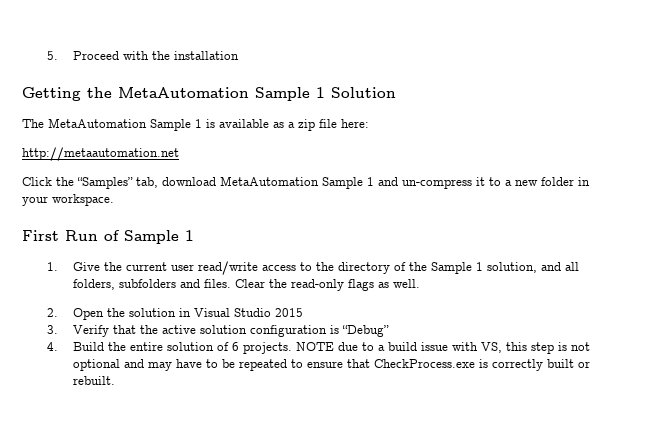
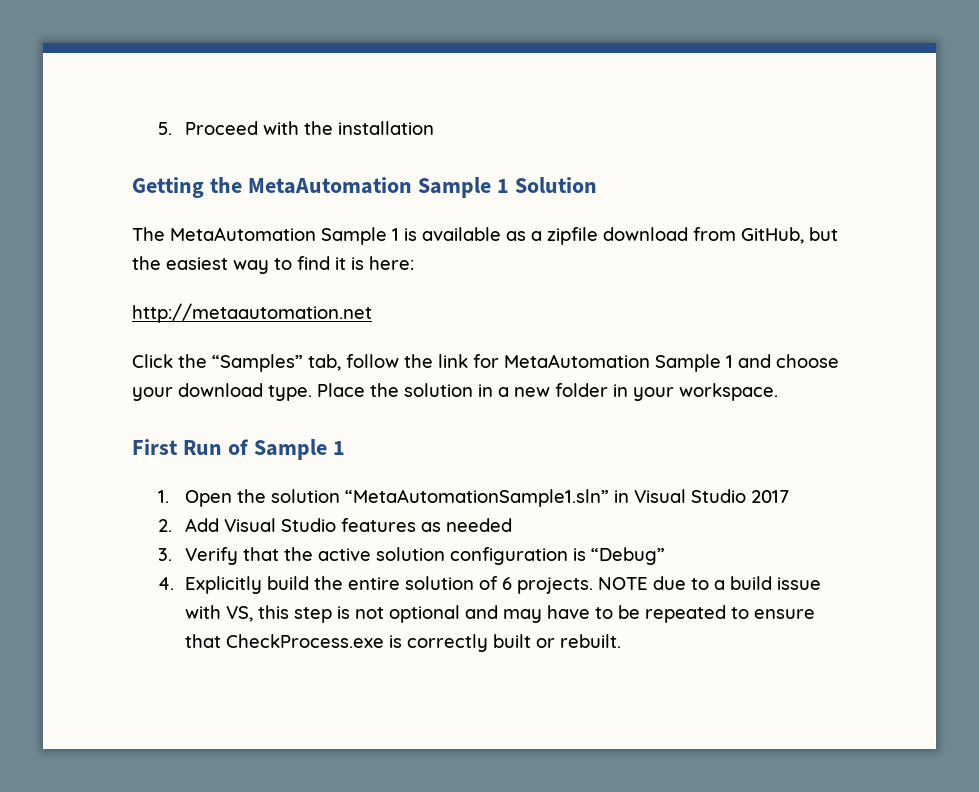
- The MetaAutomation Sample 1 is available as a zip file here:
+ The MetaAutomation Sample 1 is available as a zipfile download from GitHub, but the easiest way to find it is here:
- Click the “Samples” tab, download MetaAutomation Sample 1 and un-compress it to a new folder in your workspace.
+ Click the “Samples” tab, follow the link for MetaAutomation Sample 1 and choose your download type. Place the solution in a new folder in your workspace.
- 1. Give the current user read/write access to the directory of the Sample 1 solution, and all folders, subfolders and files. Clear the read-only flags as well.
- 2. Open the solution in Visual Studio 2015
+ 1. Open the solution “MetaAutomationSample1.sln” in Visual Studio 2017
+ 2. Add Visual Studio features as needed
- 4. Build the entire solution of 6 projects.
+ 4. Explicitly build the entire solution of 6 projects.

